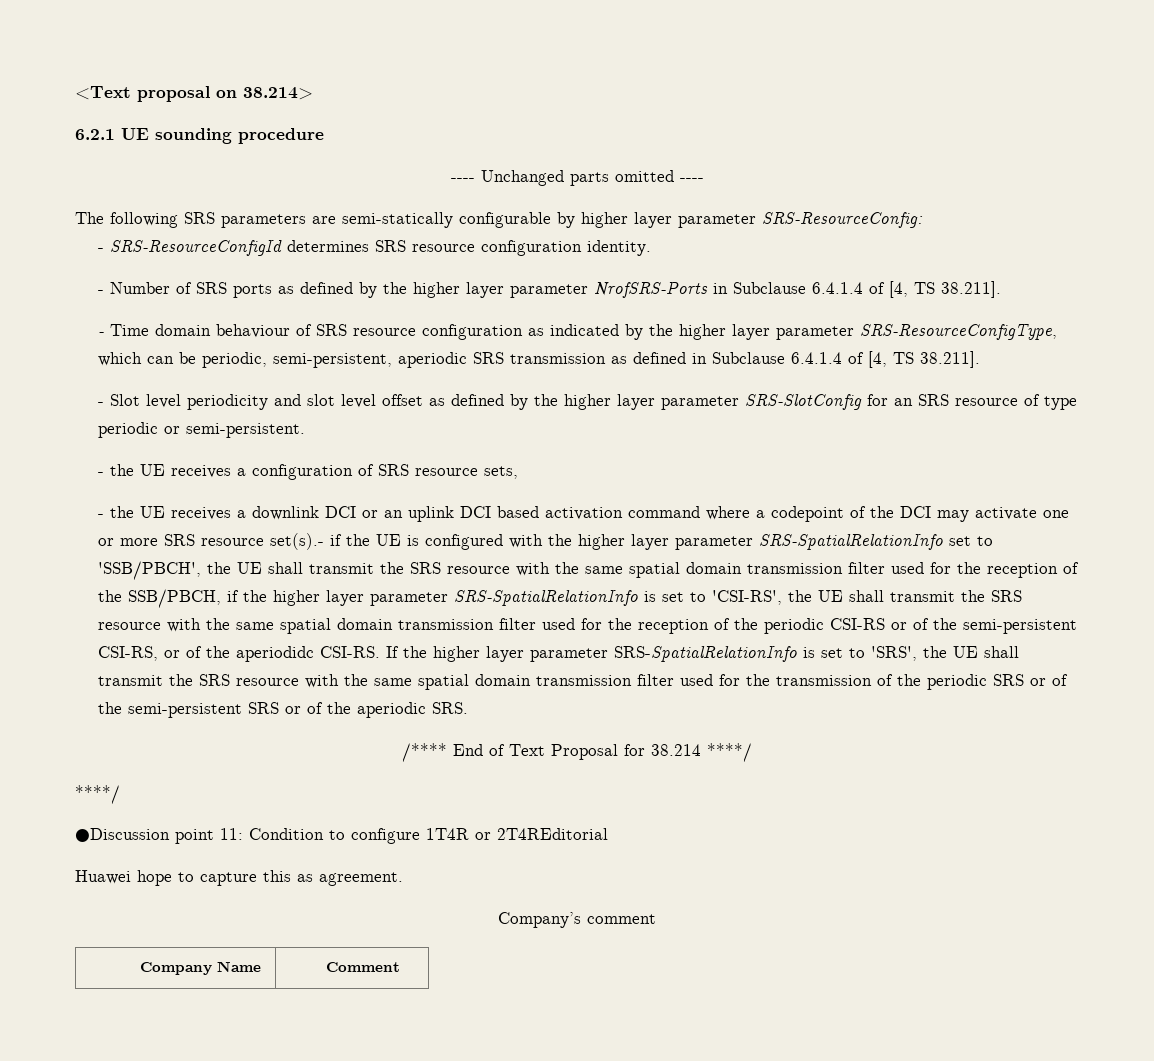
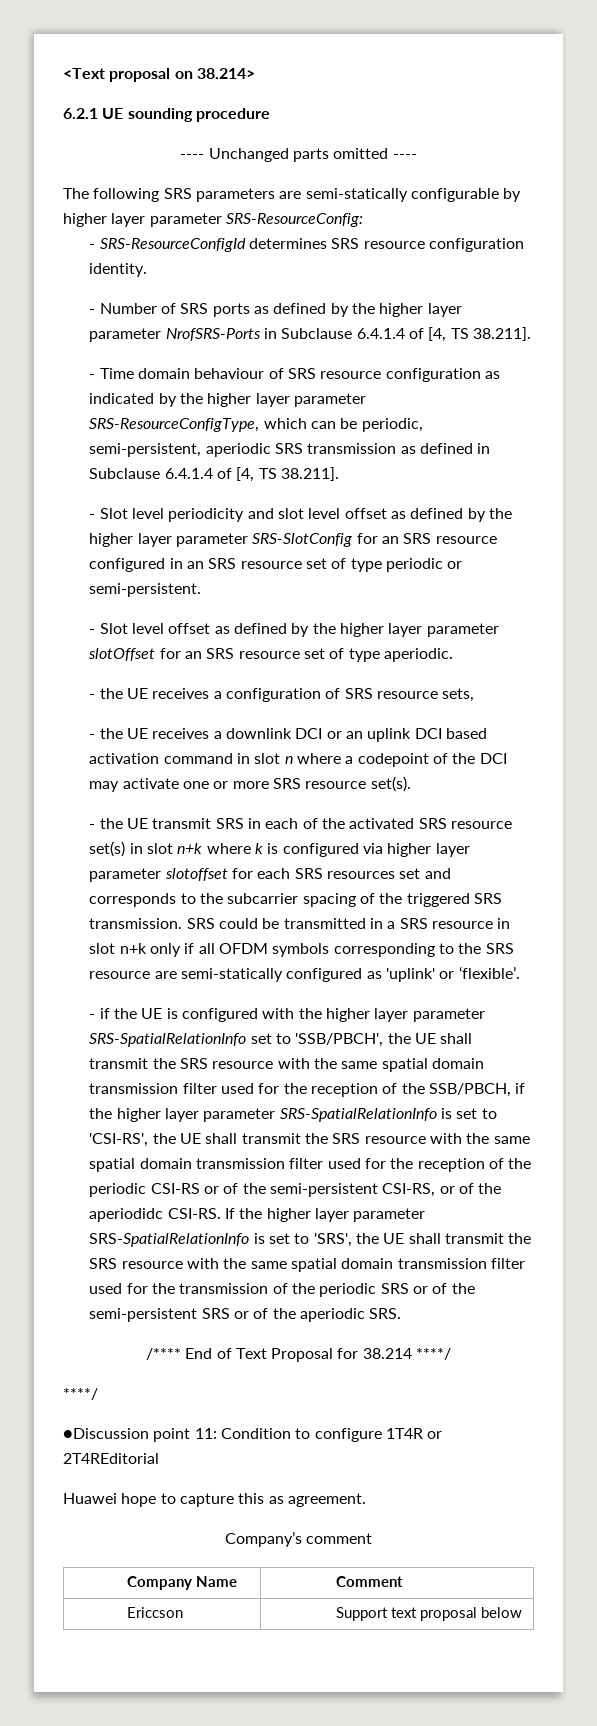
- - Slot level periodicity and slot level offset as defined by the higher layer parameter SRS-SlotConfig for an SRS resource of type periodic or semi-persistent.
+ - Slot level periodicity and slot level offset as defined by the higher layer parameter SRS-SlotConfig for an SRS resource configured in an SRS resource set of type periodic or semi-persistent.
+ - Slot level offset as defined by the higher layer parameter slotOffset for an SRS resource set of type aperiodic.
- - the UE receives a downlink DCI or an uplink DCI based activation command where a codepoint of the DCI may activate one or more SRS resource set(s).- if the UE is configured with the higher layer parameter SRS-SpatialRelationInfo set to 'SSB/PBCH', the UE shall transmit the SRS resource with the same spatial domain transmission filter used for the reception of the SSB/PBCH, if the higher layer parameter SRS-SpatialRelationInfo is set to 'CSI-RS', the UE shall transmit the SRS resource with the same spatial domain transmission filter used for the reception of the periodic CSI-RS or of the semi-persistent CSI-RS, or of the aperiodidc CSI-RS.
+ - the UE receives a downlink DCI or an uplink DCI based activation command in slot n where a codepoint of the DCI may activate one or more SRS resource set(s).
+ - the UE transmit SRS in each of the activated SRS resource set(s) in slot n+k where k is configured via higher layer parameter slotoffset for each SRS resources set and corresponds to the subcarrier spacing of the triggered SRS transmission. SRS could be transmitted in a SRS resource in slot n+k only if all OFDM symbols corresponding to the SRS resource are semi-statically configured as 'uplink' or ‘flexible’.
+ - if the UE is configured with the higher layer parameter SRS-SpatialRelationInfo set to 'SSB/PBCH', the UE shall transmit the SRS resource with the same spatial domain transmission filter used for the reception of the SSB/PBCH, if the higher layer parameter SRS-SpatialRelationInfo is set to 'CSI-RS', the UE shall transmit the SRS resource with the same spatial domain transmission filter used for the reception of the periodic CSI-RS or of the semi-persistent CSI-RS, or of the aperiodidc CSI-RS.
+ Ericcson | Support text proposal below

